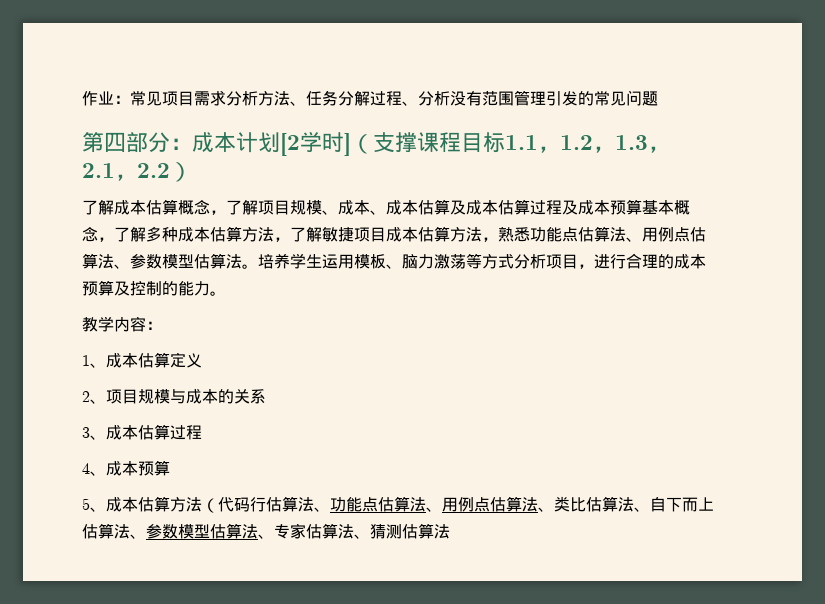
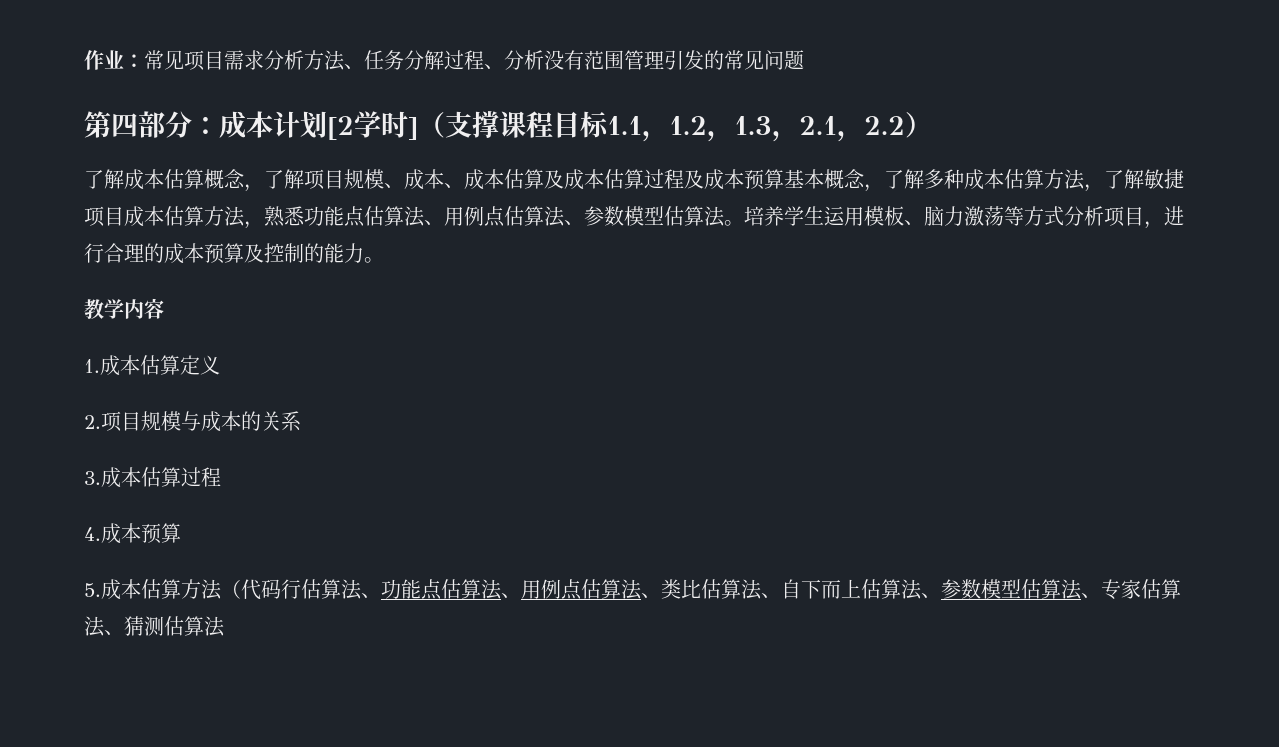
- 教学内容：
- 1、成本估算定义
+ 教学内容
+ 1.成本估算定义
- 2、项目规模与成本的关系
+ 2.项目规模与成本的关系
- 3、成本估算过程
+ 3.成本估算过程
- 4、成本预算
+ 4.成本预算
- 5、成本估算方法（代码行估算法、功能点估算法、用例点估算法、类比估算法、自下而上估算法、参数模型估算法、专家估算法、猜测估算法
+ 5.成本估算方法（代码行估算法、功能点估算法、用例点估算法、类比估算法、自下而上估算法、参数模型估算法、专家估算法、猜测估算法

